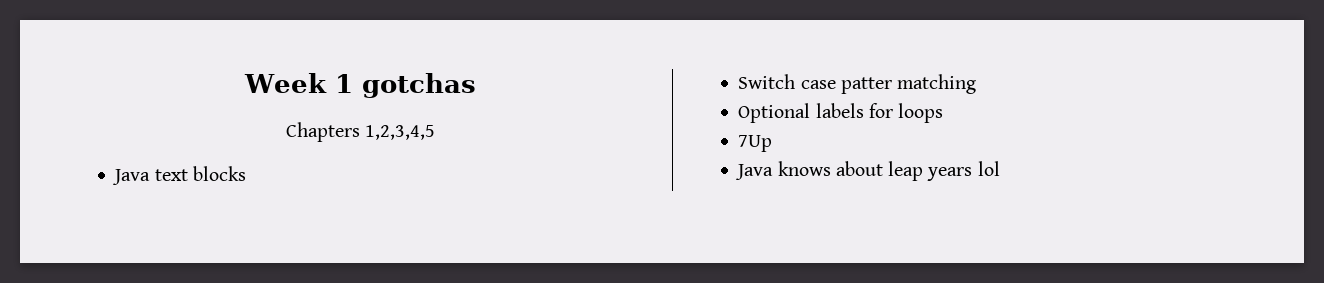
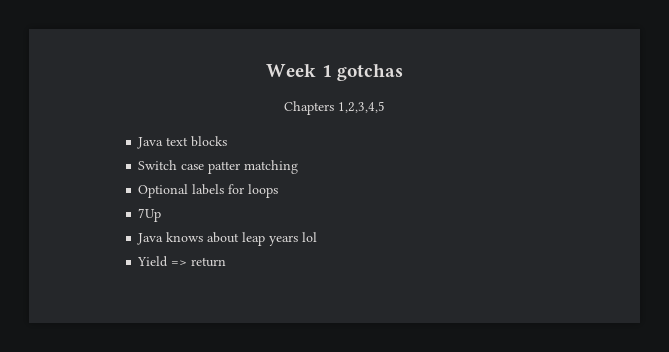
+ Yield => return

